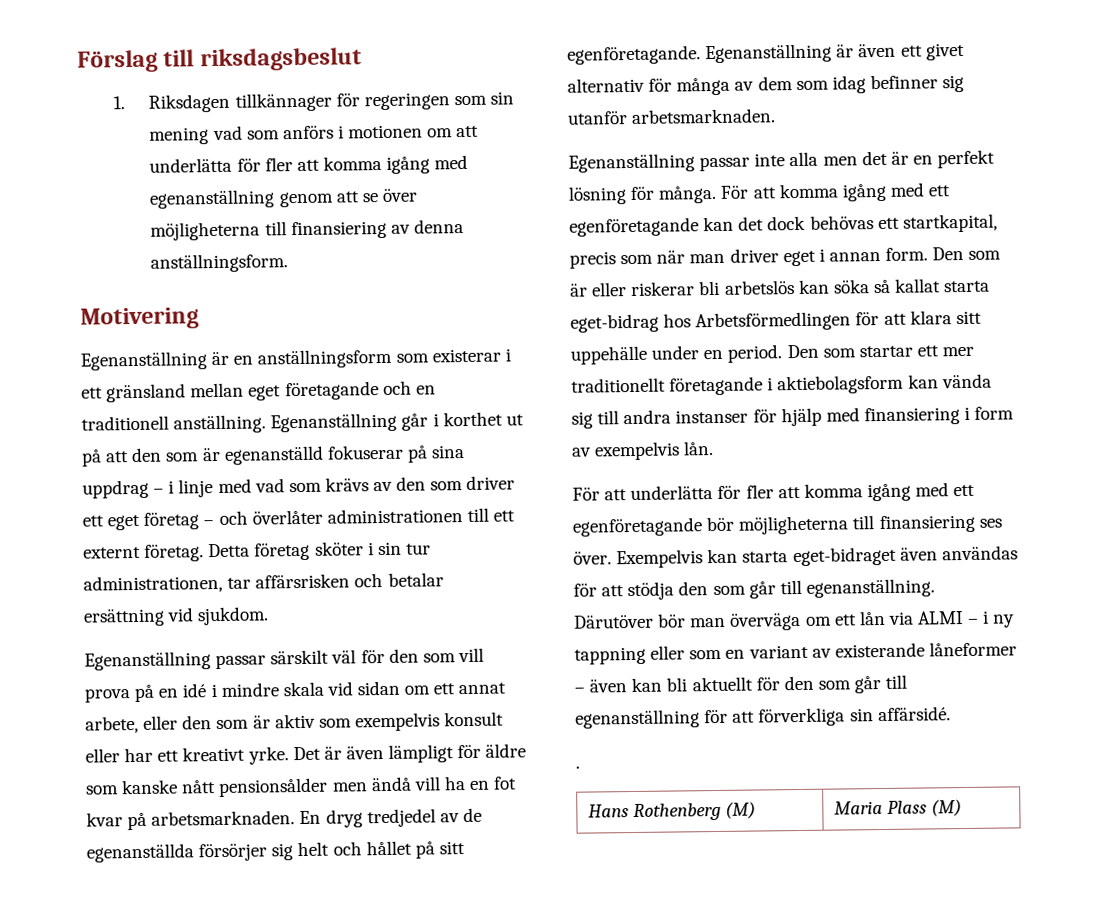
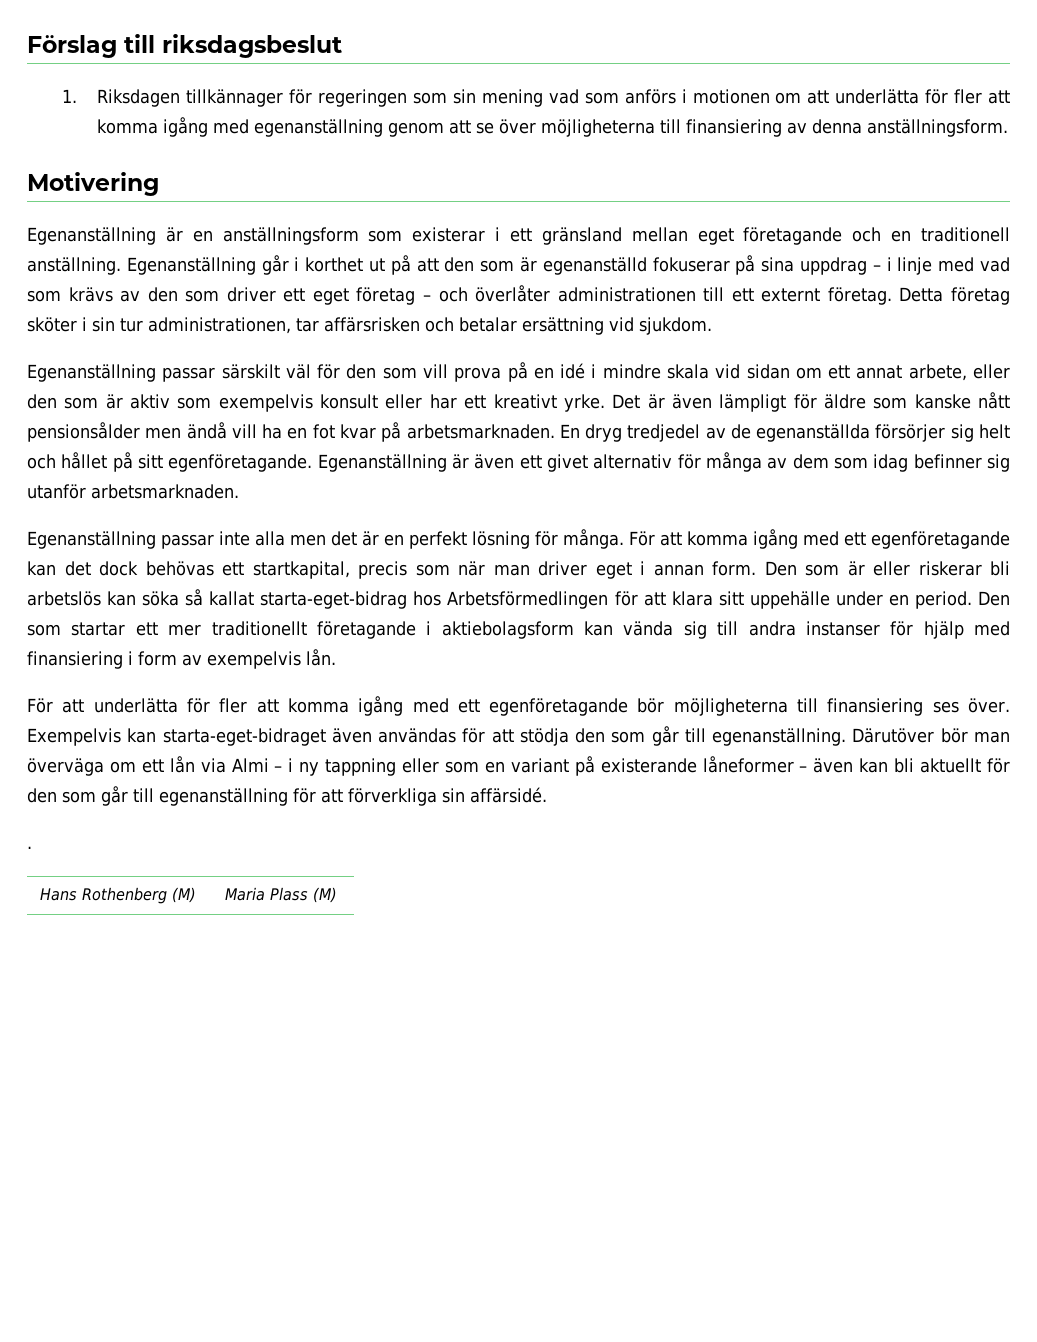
- Den som är eller riskerar bli arbetslös kan söka så kallat starta eget-bidrag hos Arbetsförmedlingen för att klara sitt uppehälle under en period.
+ Den som är eller riskerar bli arbetslös kan söka så kallat starta-eget-bidrag hos Arbetsförmedlingen för att klara sitt uppehälle under en period.
- Exempelvis kan starta eget-bidraget även användas för att stödja den som går till egenanställning.
+ Exempelvis kan starta-eget-bidraget även användas för att stödja den som går till egenanställning.
- Därutöver bör man överväga om ett lån via ALMI – i ny tappning eller som en variant av existerande låneformer – även kan bli aktuellt för den som går till egenanställning för att förverkliga sin affärsidé.
+ Därutöver bör man överväga om ett lån via Almi – i ny tappning eller som en variant på existerande låneformer – även kan bli aktuellt för den som går till egenanställning för att förverkliga sin affärsidé.

